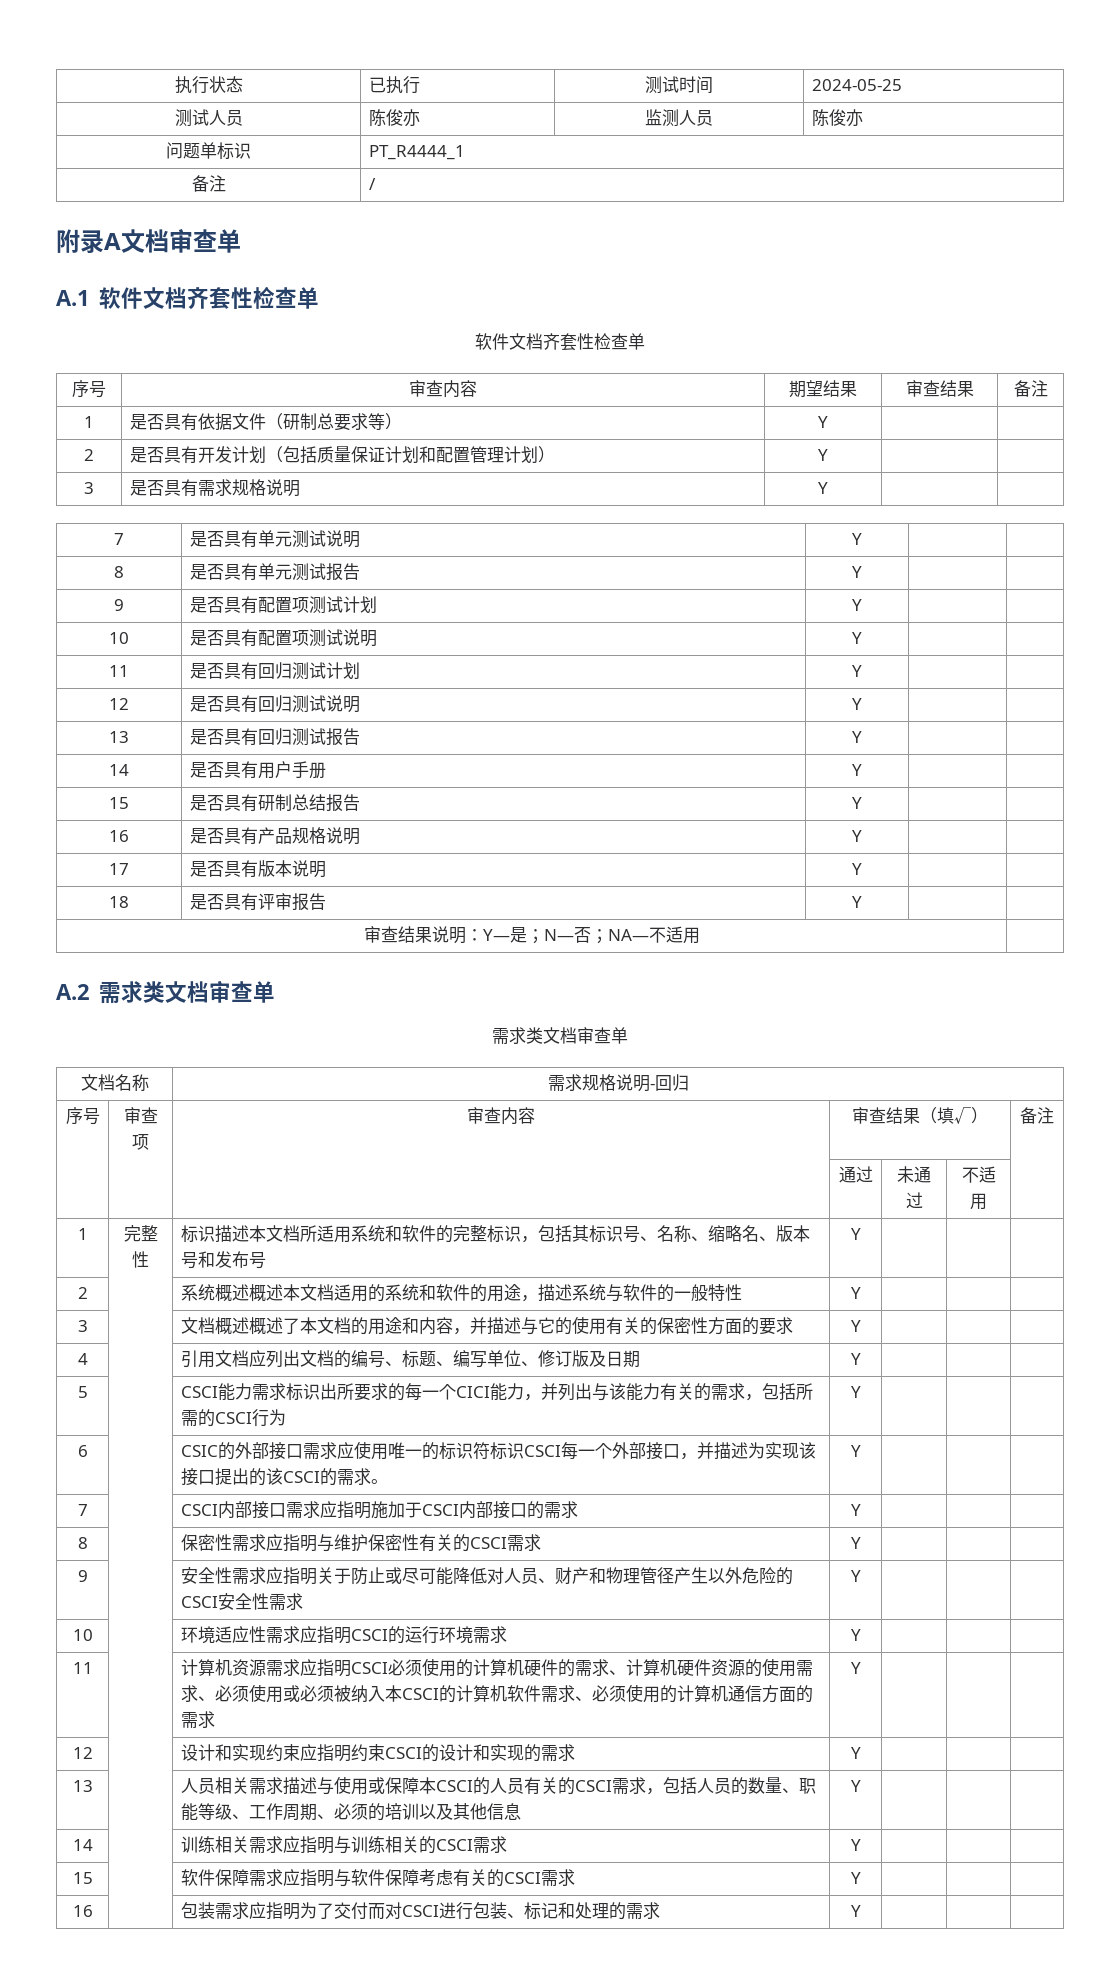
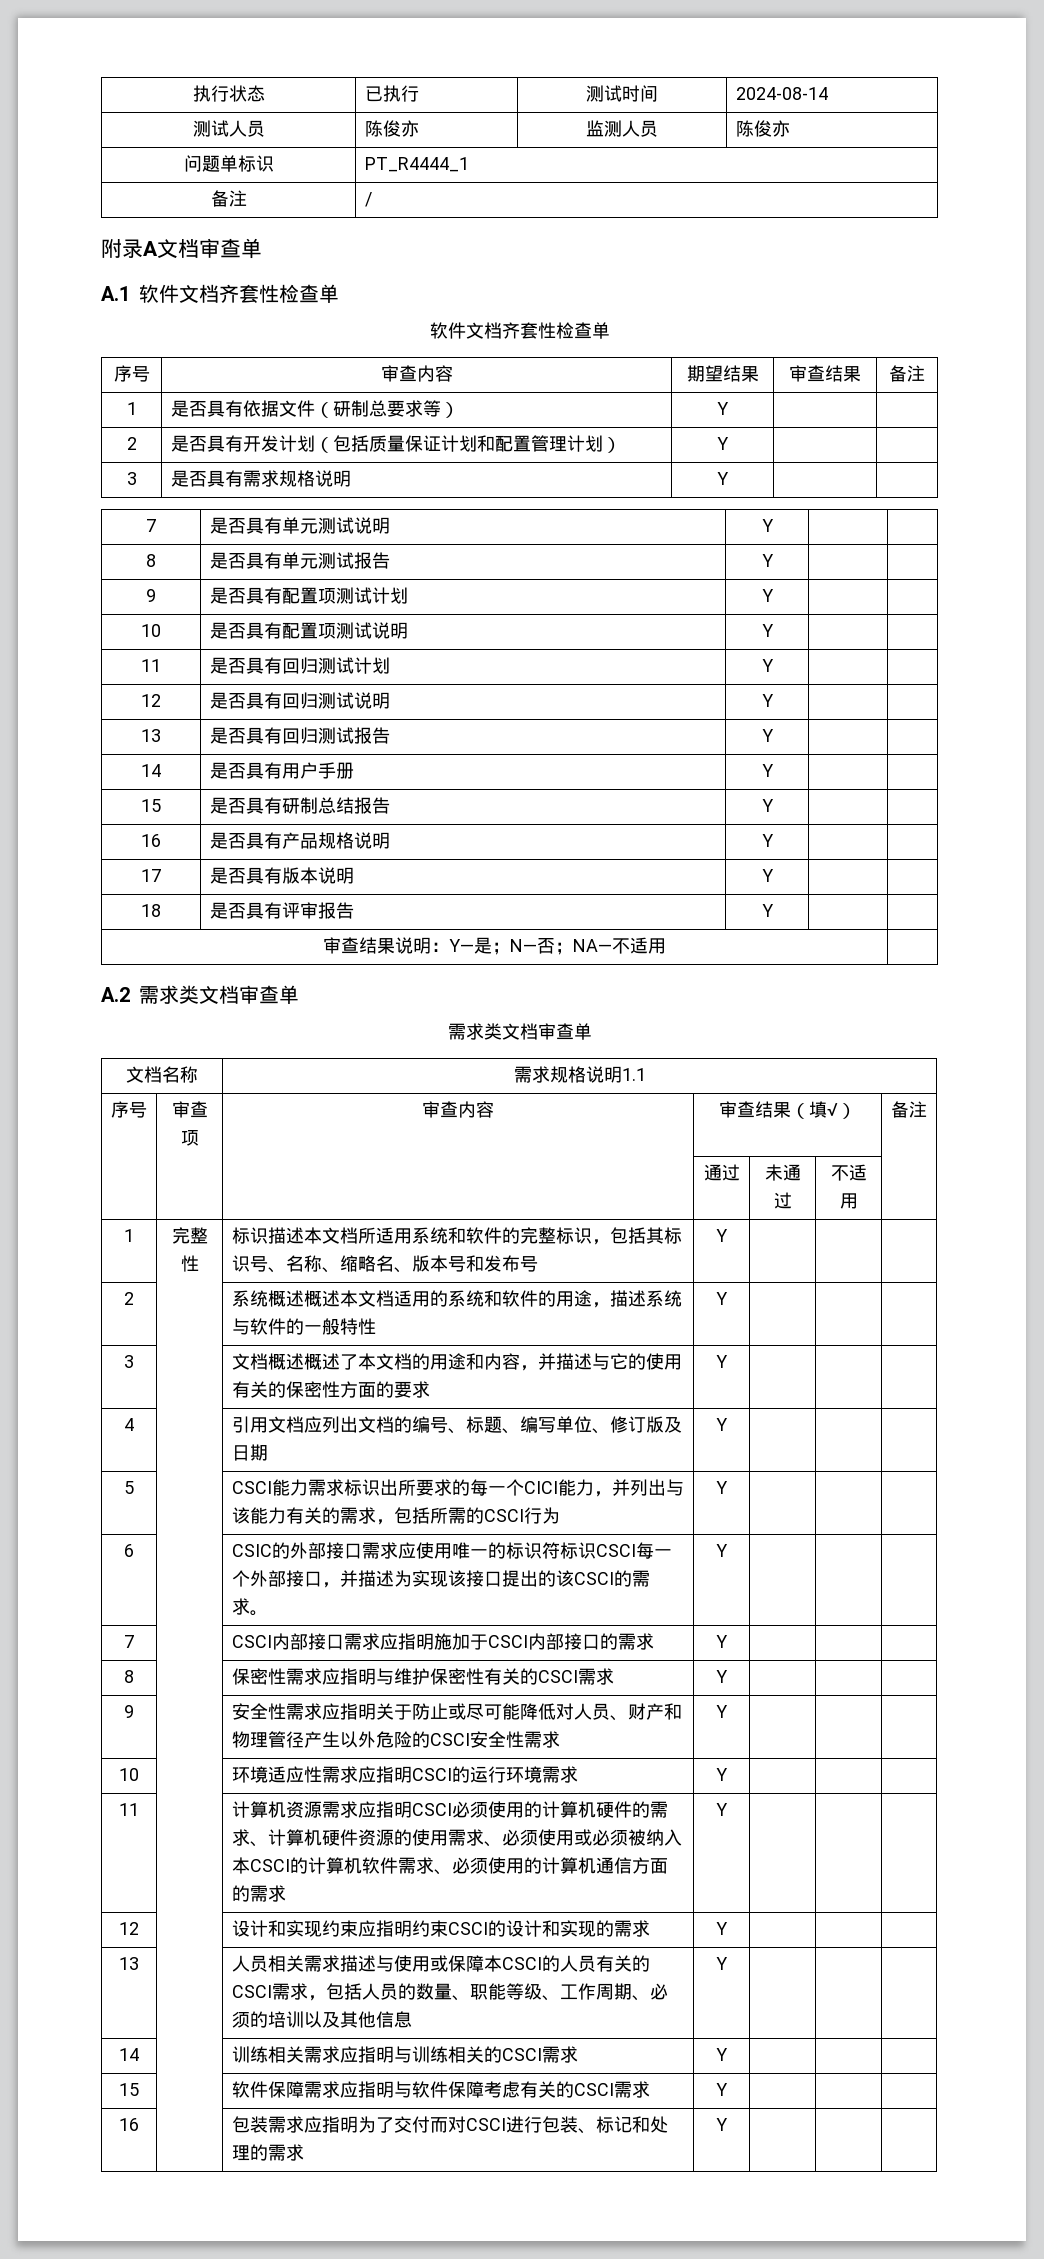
- 执行状态 | 已执行 | 测试时间 | 2024-05-25
+ 执行状态 | 已执行 | 测试时间 | 2024-08-14
- 文档名称 | 需求规格说明-回归
+ 文档名称 | 需求规格说明1.1

